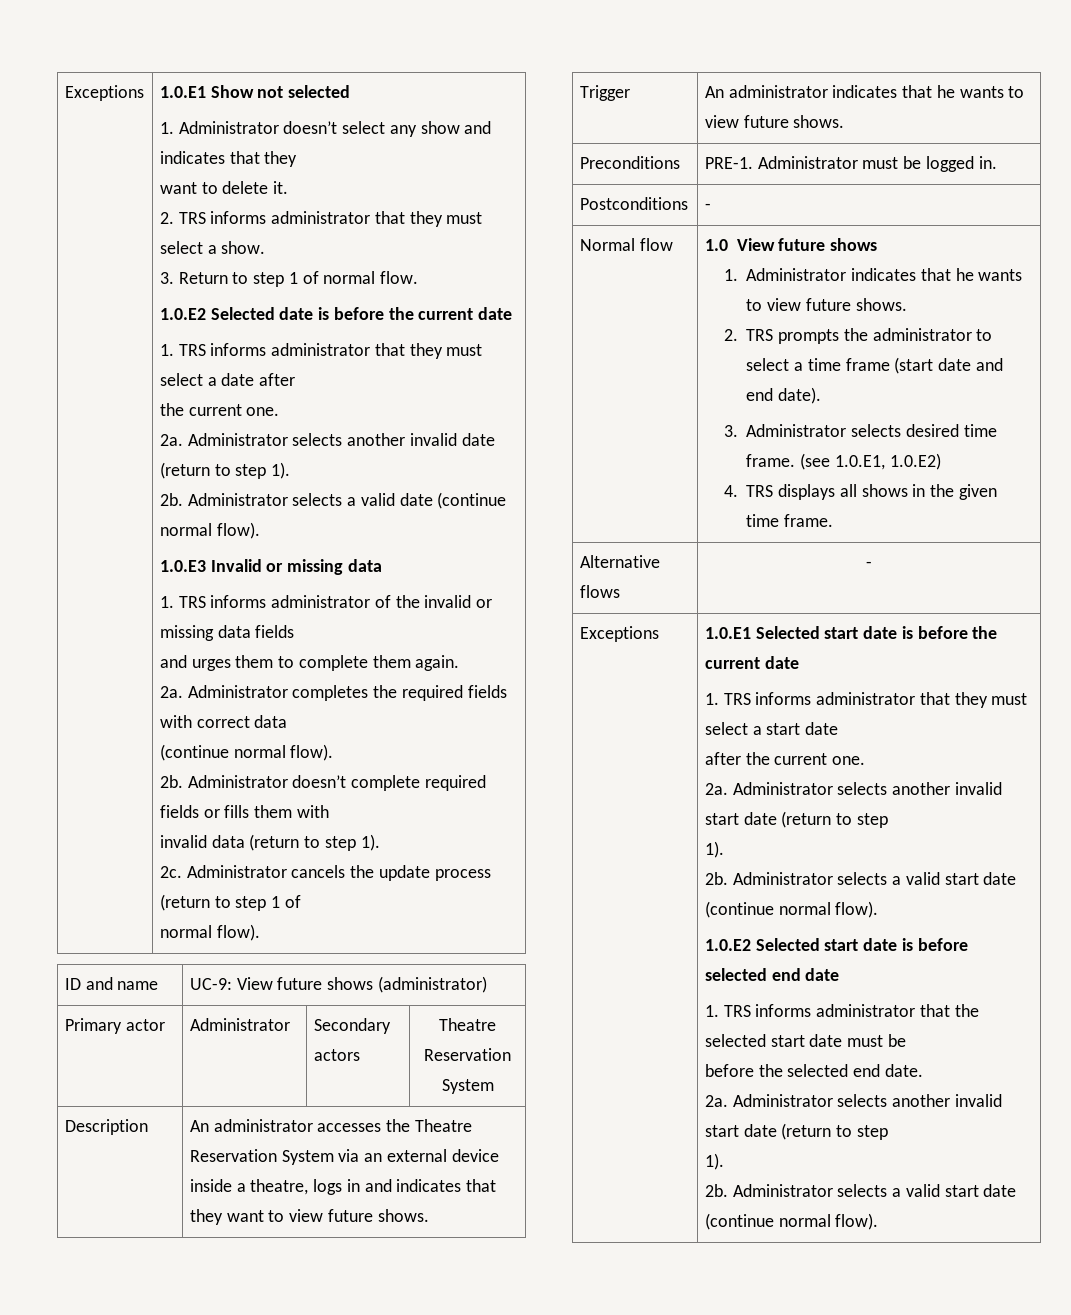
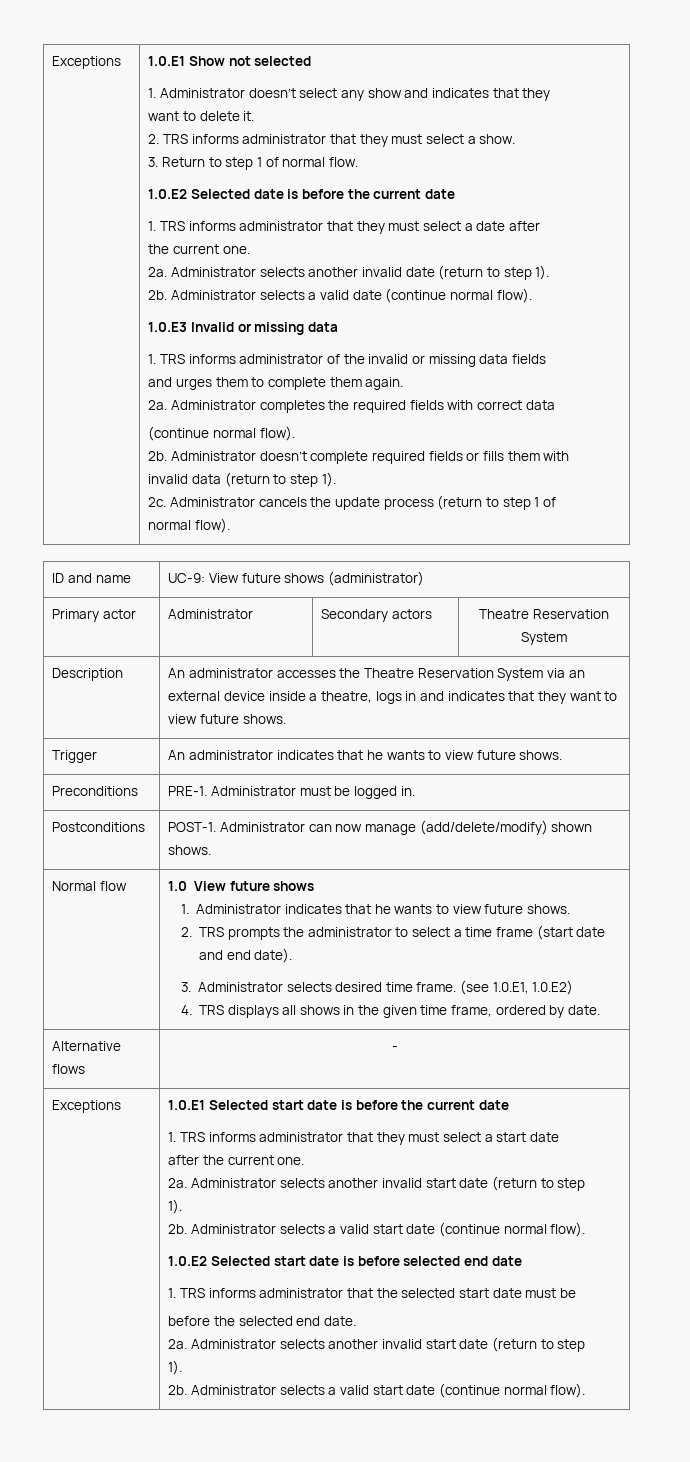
- Postconditions | -
+ Postconditions | POST-1. Administrator can now manage (add/delete/modify) shown shows.
- 4. TRS displays all shows in the given time frame.
+ 4. TRS displays all shows in the given time frame, ordered by date.

